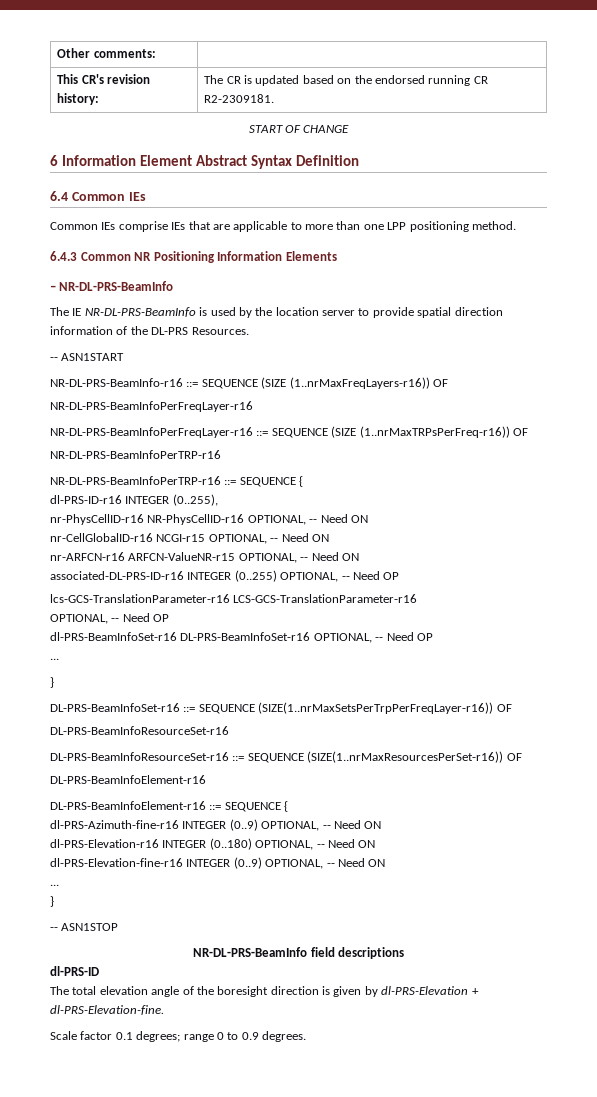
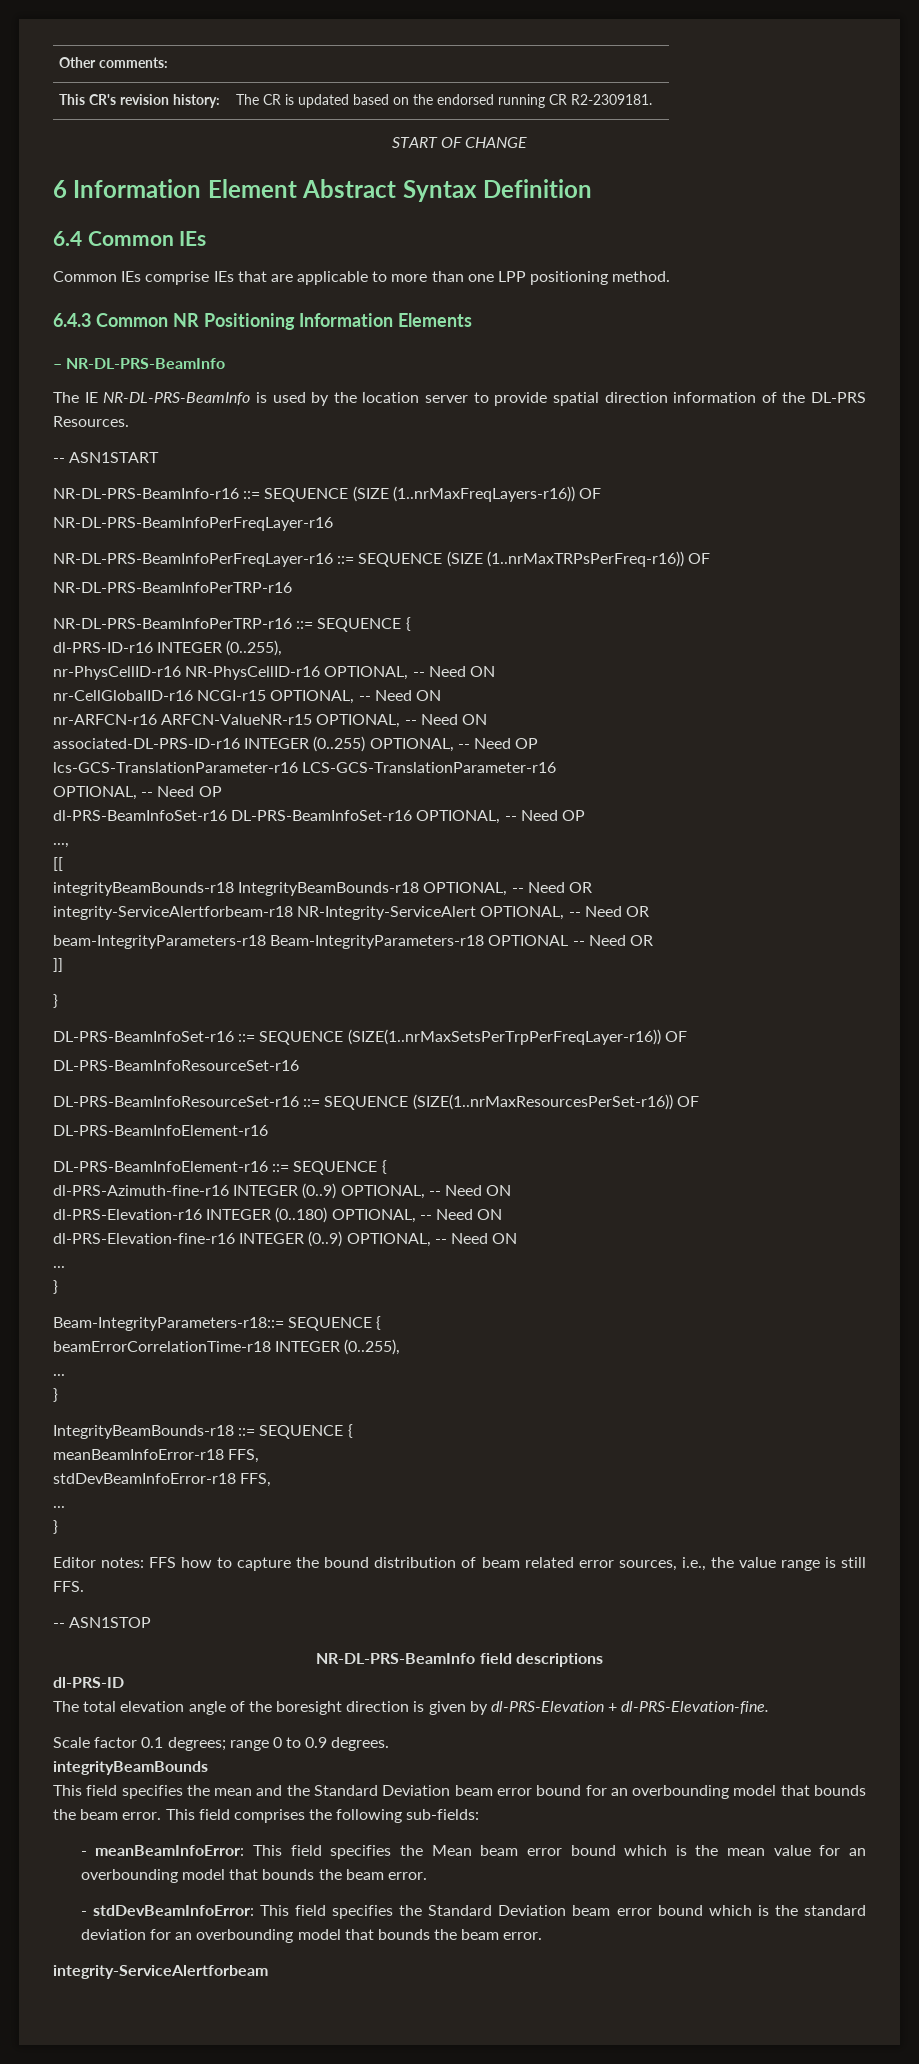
  dl-PRS-BeamInfoSet-r16 DL-PRS-BeamInfoSet-r16 OPTIONAL, -- Need OP
- ...
+ ...,
+ [[
+ integrityBeamBounds-r18 IntegrityBeamBounds-r18 OPTIONAL, -- Need OR
+ integrity-ServiceAlertforbeam-r18 NR-Integrity-ServiceAlert OPTIONAL, -- Need OR
+ beam-IntegrityParameters-r18 Beam-IntegrityParameters-r18 OPTIONAL -- Need OR
+ ]]
+ Beam-IntegrityParameters-r18::= SEQUENCE {
+ beamErrorCorrelationTime-r18 INTEGER (0..255),
+ ...
+ }
+ IntegrityBeamBounds-r18 ::= SEQUENCE {
+ meanBeamInfoError-r18 FFS,
+ stdDevBeamInfoError-r18 FFS,
+ ...
+ }
+ Editor notes: FFS how to capture the bound distribution of beam related error sources, i.e., the value range is still FFS.
+ integrityBeamBounds
+ This field specifies the mean and the Standard Deviation beam error bound for an overbounding model that bounds the beam error. This field comprises the following sub-fields:
+ - meanBeamInfoError: This field specifies the Mean beam error bound which is the mean value for an overbounding model that bounds the beam error.
+ - stdDevBeamInfoError: This field specifies the Standard Deviation beam error bound which is the standard deviation for an overbounding model that bounds the beam error.
+ integrity-ServiceAlertforbeam

